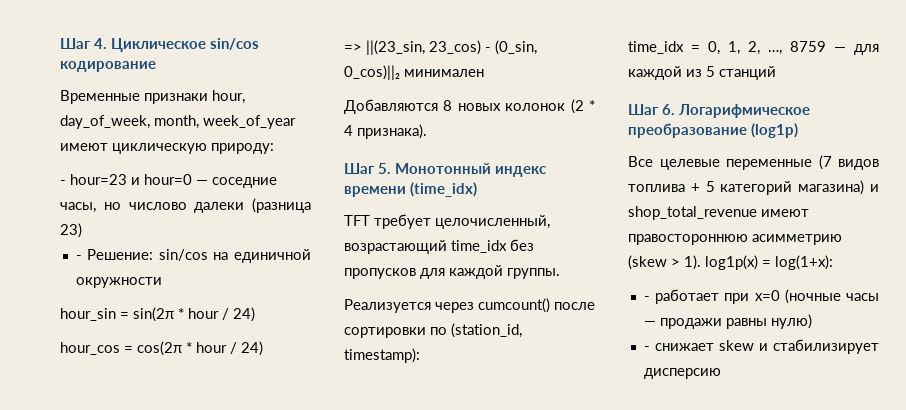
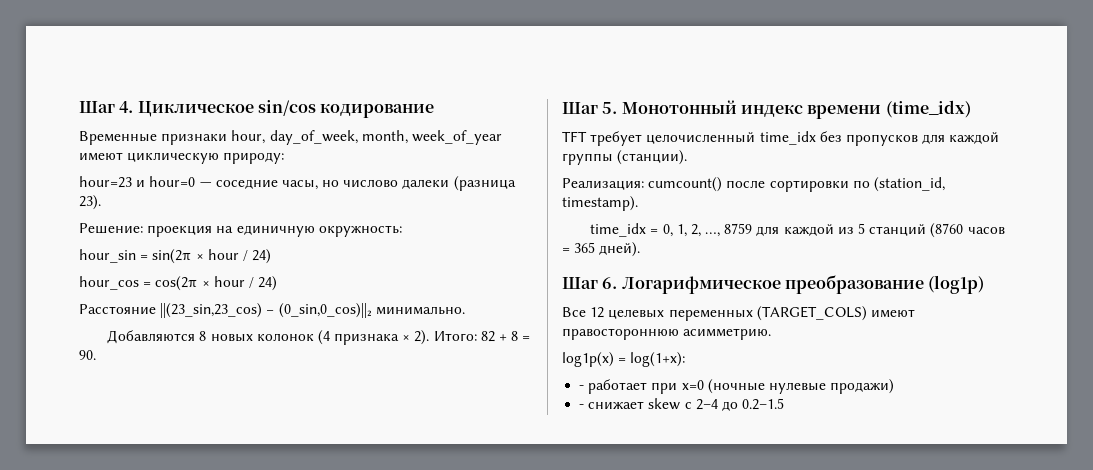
- - hour=23 и hour=0 — соседние часы, но числово далеки (разница 23)
- - Решение: sin/cos на единичной окружности
+ hour=23 и hour=0 — соседние часы, но числово далеки (разница 23).
+ Решение: проекция на единичную окружность:
- hour_sin = sin(2π * hour / 24)
+ hour_sin = sin(2π × hour / 24)
- hour_cos = cos(2π * hour / 24)
- => ||(23_sin, 23_cos) - (0_sin, 0_cos)||₂ минимален
- Добавляются 8 новых колонок (2 * 4 признака).
+ hour_cos = cos(2π × hour / 24)
+ Расстояние ||(23_sin,23_cos) − (0_sin,0_cos)||₂ минимально.
+ Добавляются 8 новых колонок (4 признака × 2). Итого: 82 + 8 = 90.
- TFT требует целочисленный, возрастающий time_idx без пропусков для каждой группы.
- Реализуется через cumcount() после сортировки по (station_id, timestamp):
+ TFT требует целочисленный time_idx без пропусков для каждой группы (станции).
+ Реализация: cumcount() после сортировки по (station_id, timestamp).
- time_idx = 0, 1, 2, …, 8759 — для каждой из 5 станций
+ time_idx = 0, 1, 2, …, 8759 для каждой из 5 станций (8760 часов = 365 дней).
- Все целевые переменные (7 видов топлива + 5 категорий магазина) и shop_total_revenue имеют правостороннюю асимметрию (skew > 1). log1p(x) = log(1+x):
+ Все 12 целевых переменных (TARGET_COLS) имеют правостороннюю асимметрию.
+ log1p(x) = log(1+x):
- - работает при x=0 (ночные часы — продажи равны нулю)
+ - работает при x=0 (ночные нулевые продажи)
- - снижает skew и стабилизирует дисперсию
+ - снижает skew с 2–4 до 0.2–1.5

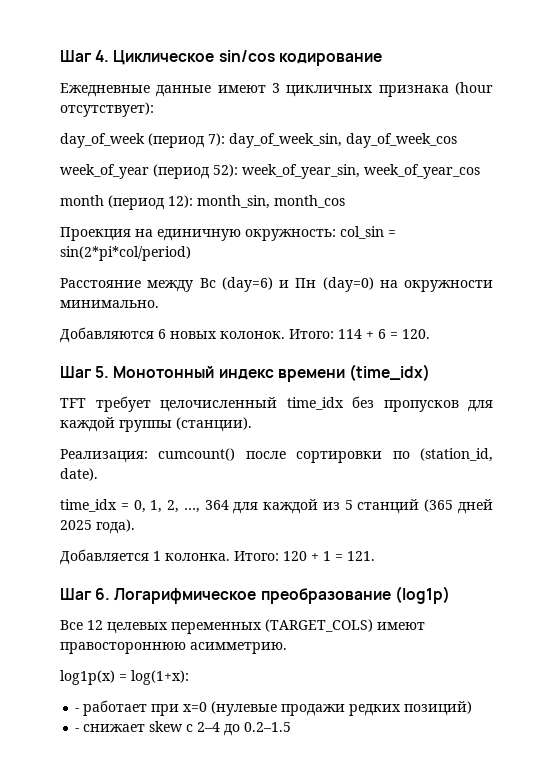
- Временные признаки hour, day_of_week, month, week_of_year имеют циклическую природу:
- hour=23 и hour=0 — соседние часы, но числово далеки (разница 23).
- Решение: проекция на единичную окружность:
- hour_sin = sin(2π × hour / 24)
- hour_cos = cos(2π × hour / 24)
- Расстояние ||(23_sin,23_cos) − (0_sin,0_cos)||₂ минимально.
- Добавляются 8 новых колонок (4 признака × 2). Итого: 82 + 8 = 90.
+ Ежедневные данные имеют 3 цикличных признака (hour отсутствует):
+ day_of_week (период 7): day_of_week_sin, day_of_week_cos
+ week_of_year (период 52): week_of_year_sin, week_of_year_cos
+ month (период 12): month_sin, month_cos
+ Проекция на единичную окружность: col_sin = sin(2*pi*col/period)
+ Расстояние между Вс (day=6) и Пн (day=0) на окружности минимально.
+ Добавляются 6 новых колонок. Итого: 114 + 6 = 120.
- Реализация: cumcount() после сортировки по (station_id, timestamp).
+ Реализация: cumcount() после сортировки по (station_id, date).
- time_idx = 0, 1, 2, …, 8759 для каждой из 5 станций (8760 часов = 365 дней).
+ time_idx = 0, 1, 2, …, 364 для каждой из 5 станций (365 дней 2025 года).
+ Добавляется 1 колонка. Итого: 120 + 1 = 121.
- - работает при x=0 (ночные нулевые продажи)
+ - работает при x=0 (нулевые продажи редких позиций)

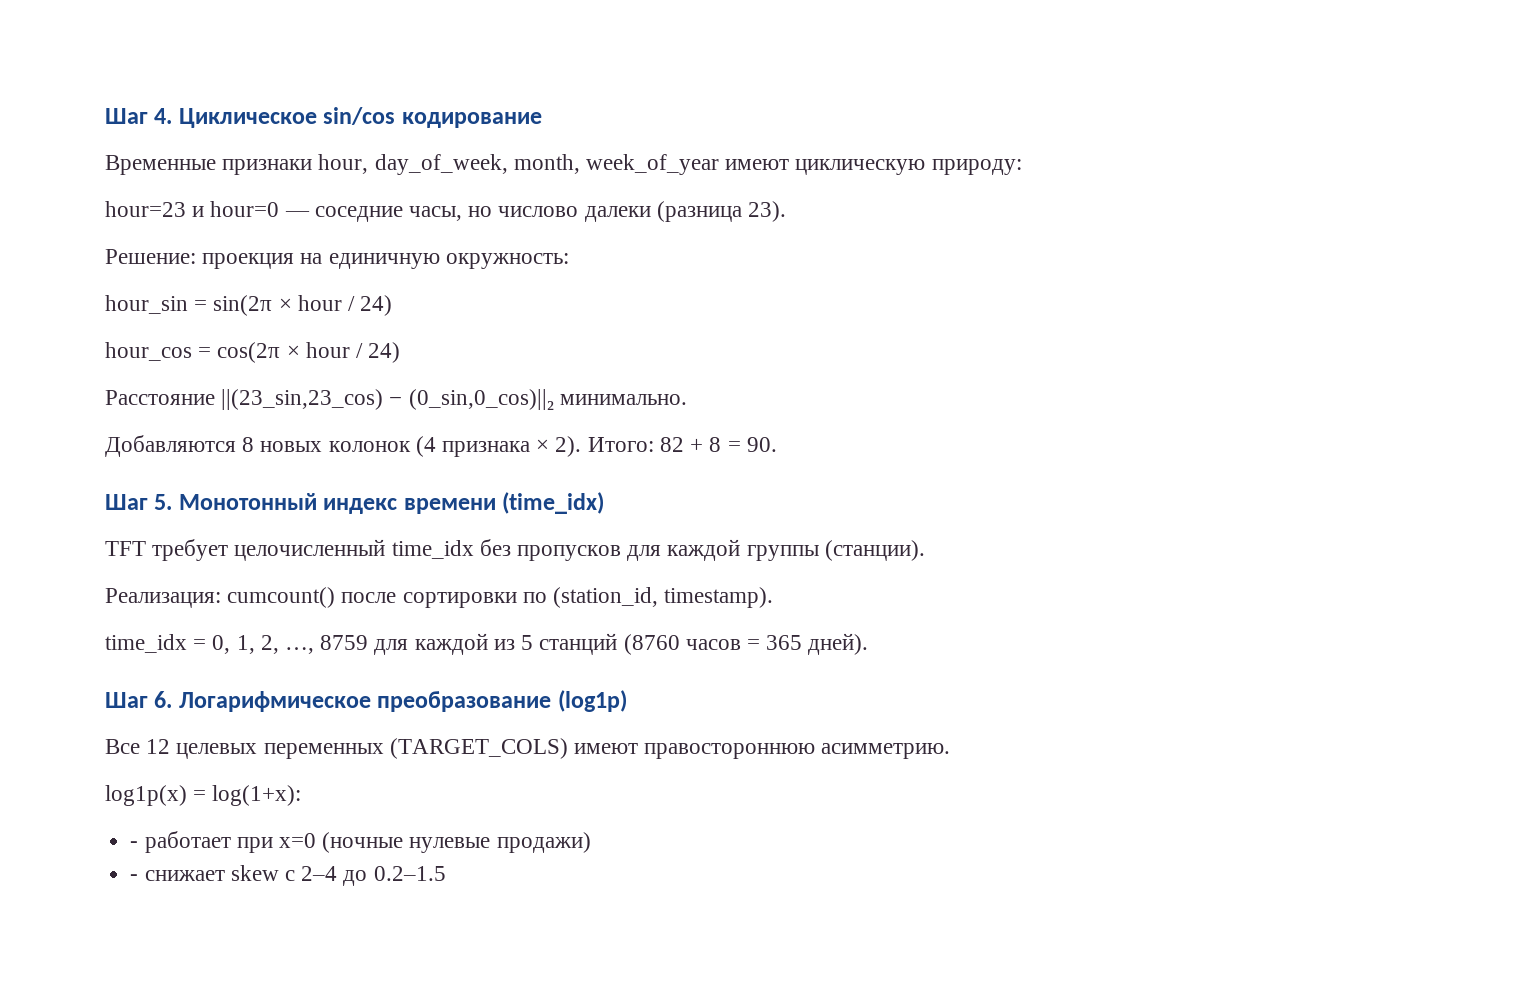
- Ежедневные данные имеют 3 цикличных признака (hour отсутствует):
- day_of_week (период 7): day_of_week_sin, day_of_week_cos
- week_of_year (период 52): week_of_year_sin, week_of_year_cos
- month (период 12): month_sin, month_cos
- Проекция на единичную окружность: col_sin = sin(2*pi*col/period)
- Расстояние между Вс (day=6) и Пн (day=0) на окружности минимально.
- Добавляются 6 новых колонок. Итого: 114 + 6 = 120.
+ Временные признаки hour, day_of_week, month, week_of_year имеют циклическую природу:
+ hour=23 и hour=0 — соседние часы, но числово далеки (разница 23).
+ Решение: проекция на единичную окружность:
+ hour_sin = sin(2π × hour / 24)
+ hour_cos = cos(2π × hour / 24)
+ Расстояние ||(23_sin,23_cos) − (0_sin,0_cos)||₂ минимально.
+ Добавляются 8 новых колонок (4 признака × 2). Итого: 82 + 8 = 90.
- Реализация: cumcount() после сортировки по (station_id, date).
+ Реализация: cumcount() после сортировки по (station_id, timestamp).
- time_idx = 0, 1, 2, …, 364 для каждой из 5 станций (365 дней 2025 года).
- Добавляется 1 колонка. Итого: 120 + 1 = 121.
+ time_idx = 0, 1, 2, …, 8759 для каждой из 5 станций (8760 часов = 365 дней).
- - работает при x=0 (нулевые продажи редких позиций)
+ - работает при x=0 (ночные нулевые продажи)

